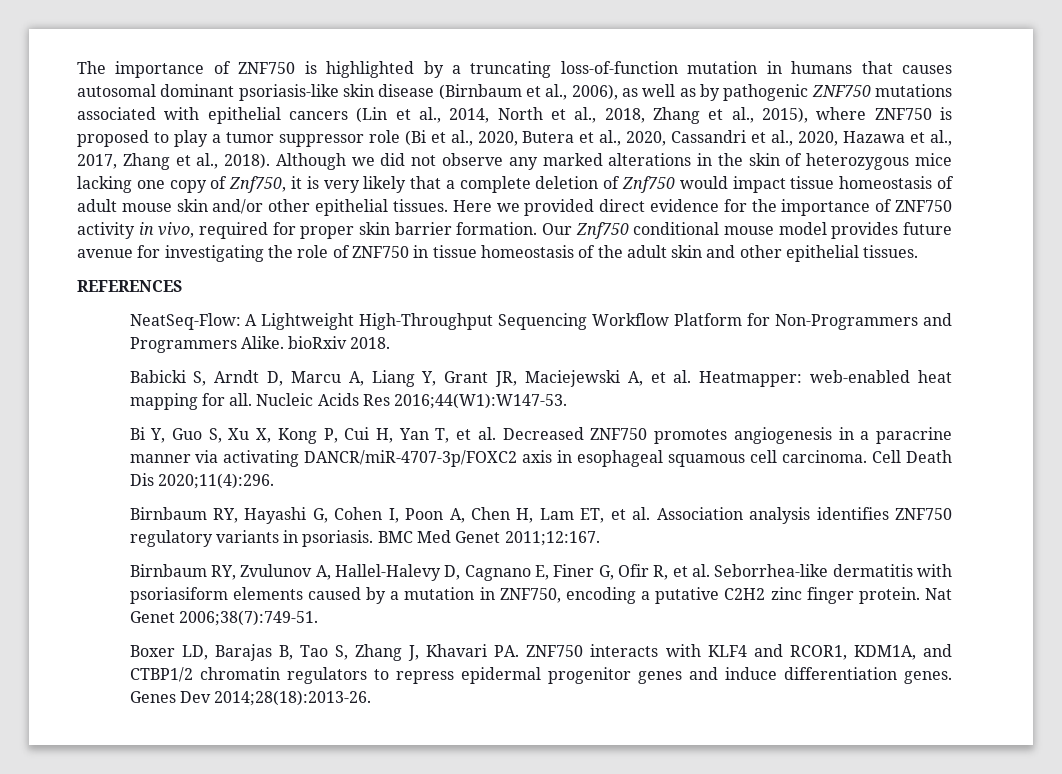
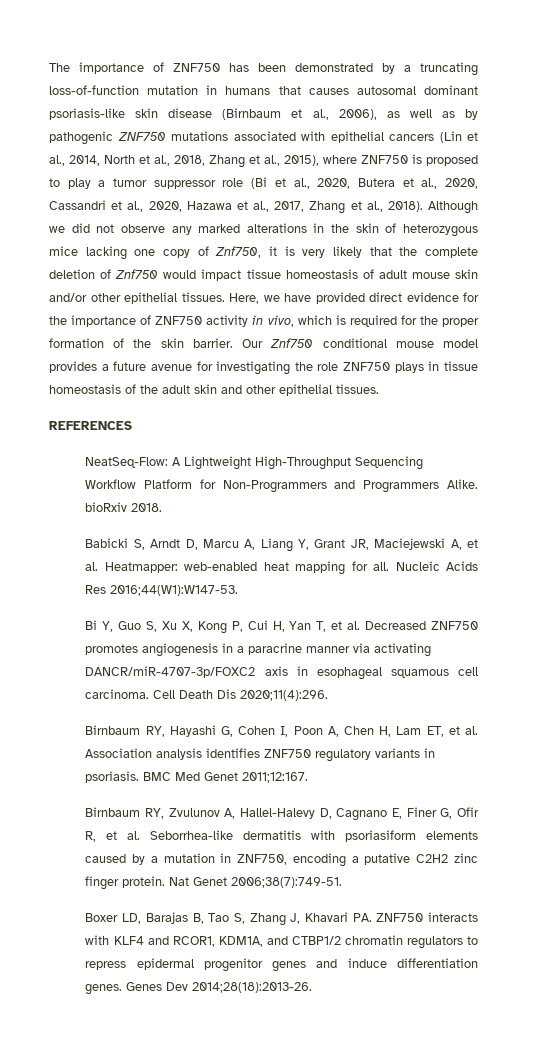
- The importance of ZNF750 is highlighted by a truncating loss-of-function mutation in humans that causes autosomal dominant psoriasis-like skin disease (Birnbaum et al., 2006), as well as by pathogenic ZNF750 mutations associated with epithelial cancers (Lin et al., 2014, North et al., 2018, Zhang et al., 2015), where ZNF750 is proposed to play a tumor suppressor role (Bi et al., 2020, Butera et al., 2020, Cassandri et al., 2020, Hazawa et al., 2017, Zhang et al., 2018).
+ The importance of ZNF750 has been demonstrated by a truncating loss-of-function mutation in humans that causes autosomal dominant psoriasis-like skin disease (Birnbaum et al., 2006), as well as by pathogenic ZNF750 mutations associated with epithelial cancers (Lin et al., 2014, North et al., 2018, Zhang et al., 2015), where ZNF750 is proposed to play a tumor suppressor role (Bi et al., 2020, Butera et al., 2020, Cassandri et al., 2020, Hazawa et al., 2017, Zhang et al., 2018).
- Although we did not observe any marked alterations in the skin of heterozygous mice lacking one copy of Znf750, it is very likely that a complete deletion of Znf750 would impact tissue homeostasis of adult mouse skin and/or other epithelial tissues.
+ Although we did not observe any marked alterations in the skin of heterozygous mice lacking one copy of Znf750, it is very likely that the complete deletion of Znf750 would impact tissue homeostasis of adult mouse skin and/or other epithelial tissues.
- Here we provided direct evidence for the importance of ZNF750 activity in vivo, required for proper skin barrier formation.
+ Here, we have provided direct evidence for the importance of ZNF750 activity in vivo, which is required for the proper formation of the skin barrier.
- Our Znf750 conditional mouse model provides future avenue for investigating the role of ZNF750 in tissue homeostasis of the adult skin and other epithelial tissues.
+ Our Znf750 conditional mouse model provides a future avenue for investigating the role ZNF750 plays in tissue homeostasis of the adult skin and other epithelial tissues.

